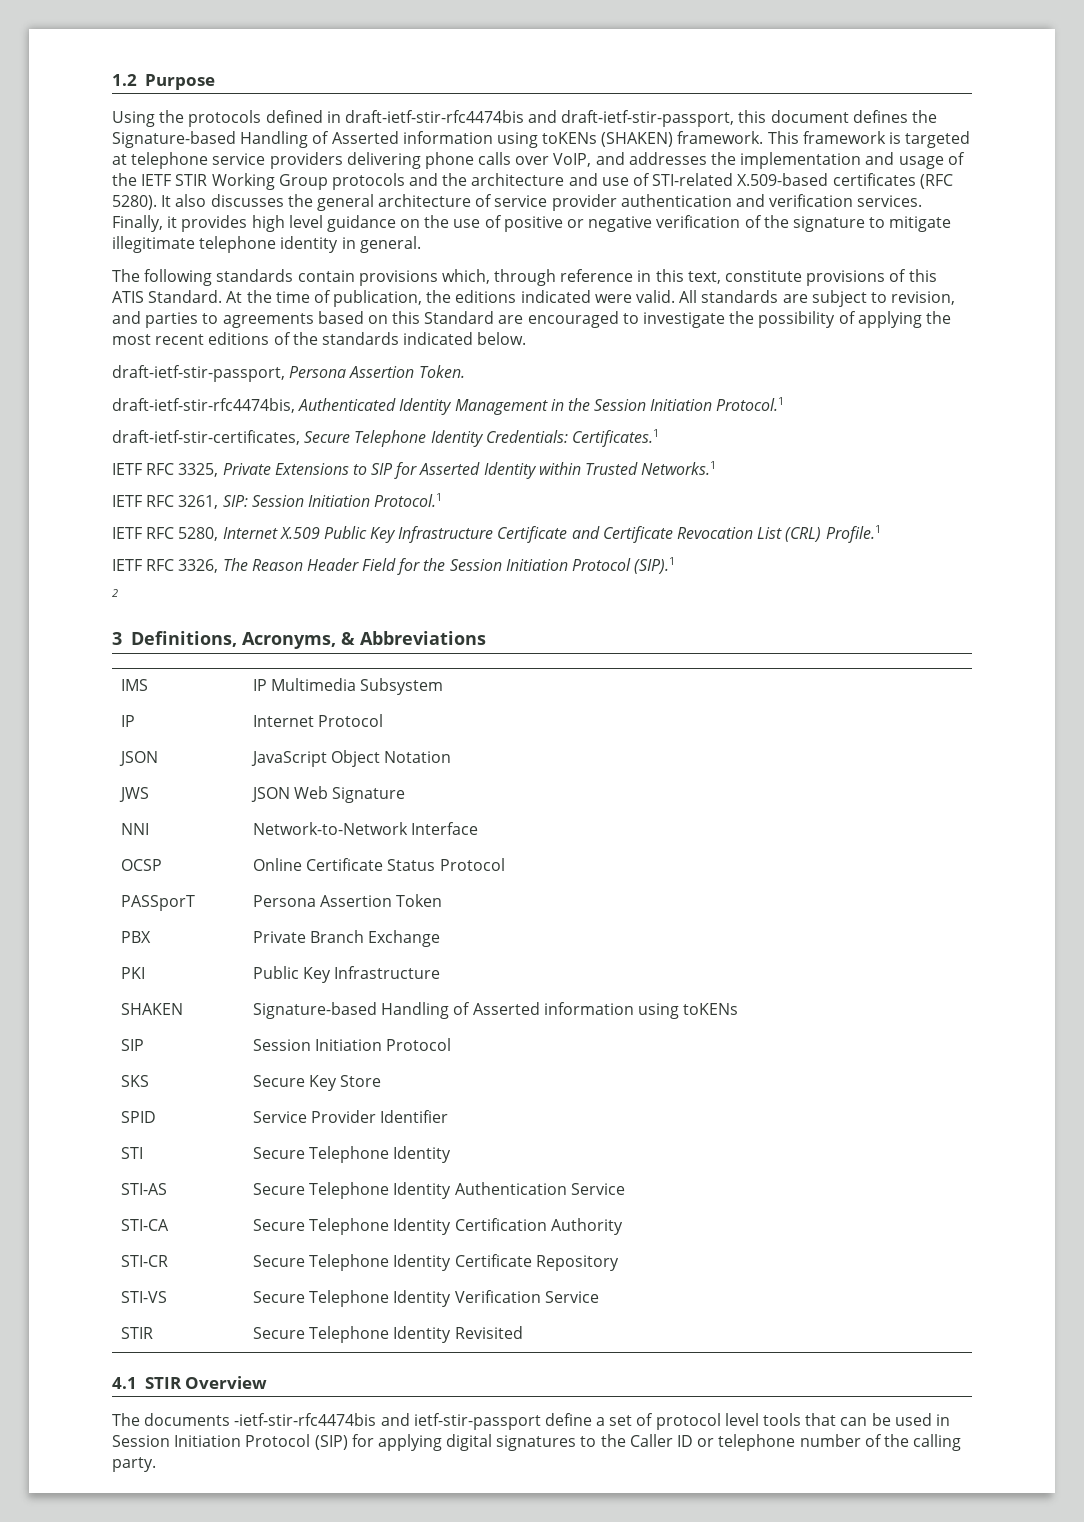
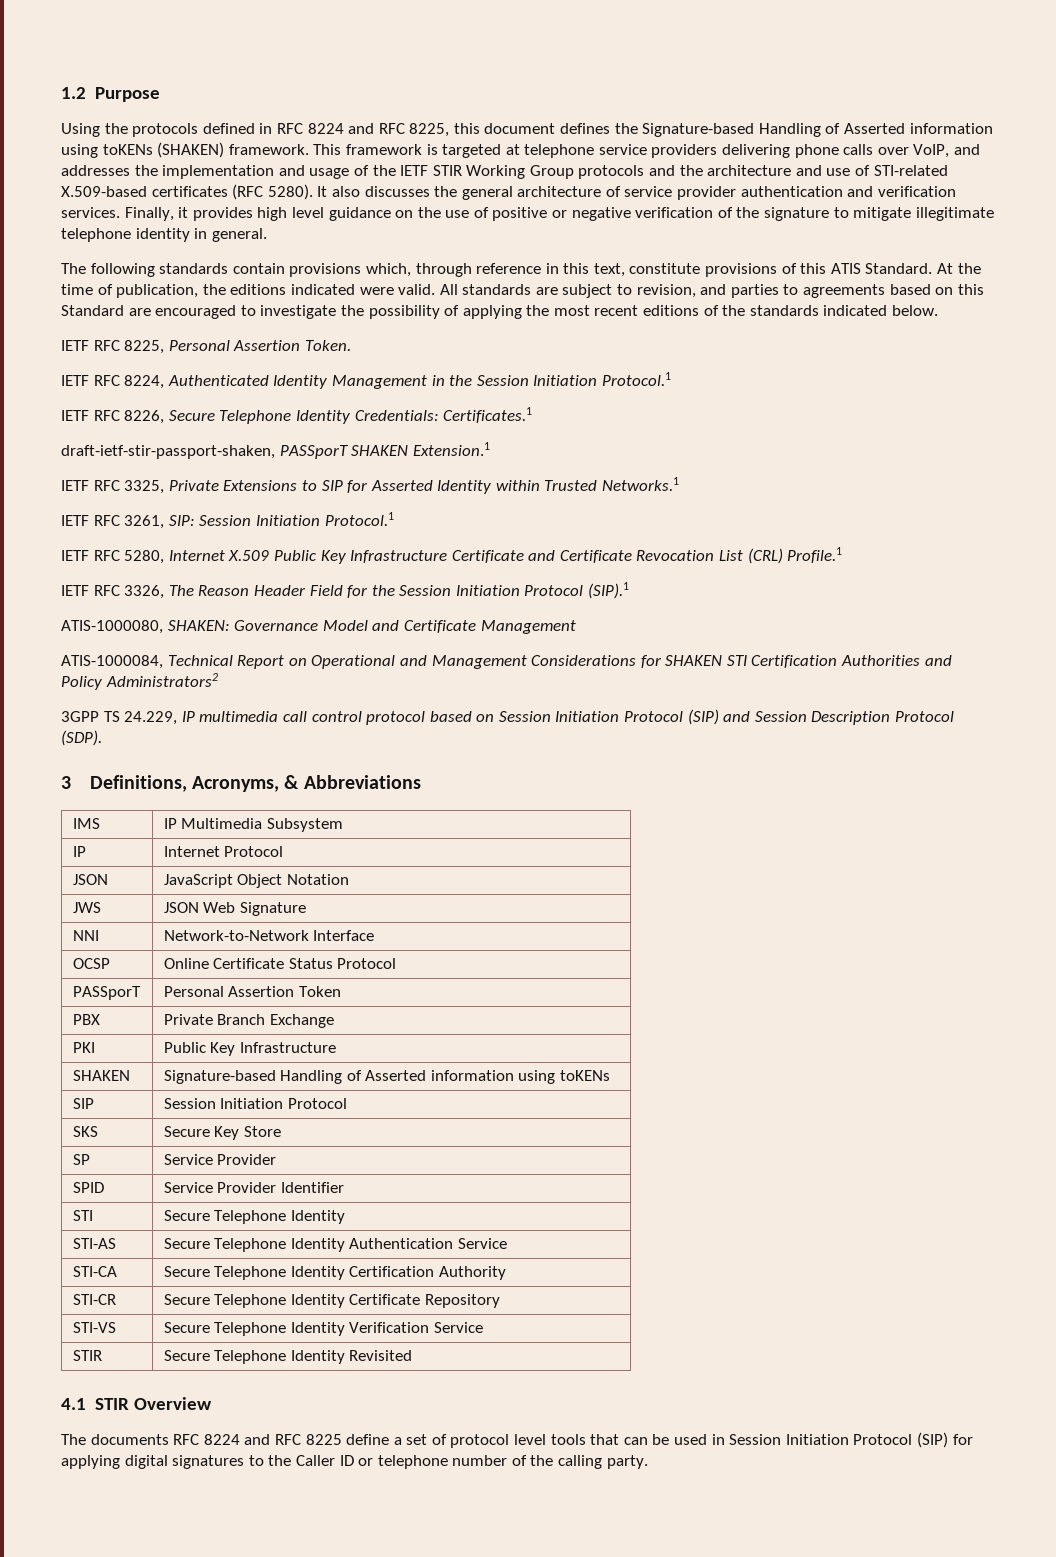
- Using the protocols defined in draft-ietf-stir-rfc4474bis and draft-ietf-stir-passport, this document defines the Signature-based Handling of Asserted information using toKENs (SHAKEN) framework.
+ Using the protocols defined in RFC 8224 and RFC 8225, this document defines the Signature-based Handling of Asserted information using toKENs (SHAKEN) framework.
- draft-ietf-stir-passport, Persona Assertion Token.
+ IETF RFC 8225, Personal Assertion Token.
- draft-ietf-stir-rfc4474bis, Authenticated Identity Management in the Session Initiation Protocol.1
+ IETF RFC 8224, Authenticated Identity Management in the Session Initiation Protocol.1
- draft-ietf-stir-certificates, Secure Telephone Identity Credentials: Certificates.1
+ IETF RFC 8226, Secure Telephone Identity Credentials: Certificates.1
+ draft-ietf-stir-passport-shaken, PASSporT SHAKEN Extension.1
- 2
+ ATIS-1000080, SHAKEN: Governance Model and Certificate Management
+ ATIS-1000084, Technical Report on Operational and Management Considerations for SHAKEN STI Certification Authorities and Policy Administrators2
+ 3GPP TS 24.229, IP multimedia call control protocol based on Session Initiation Protocol (SIP) and Session Description Protocol (SDP).
- PASSporT | Persona Assertion Token
+ PASSporT | Personal Assertion Token
+ SP | Service Provider
- The documents -ietf-stir-rfc4474bis and ietf-stir-passport define a set of protocol level tools that can be used in Session Initiation Protocol (SIP) for applying digital signatures to the Caller ID or telephone number of the calling party.
+ The documents RFC 8224 and RFC 8225 define a set of protocol level tools that can be used in Session Initiation Protocol (SIP) for applying digital signatures to the Caller ID or telephone number of the calling party.

